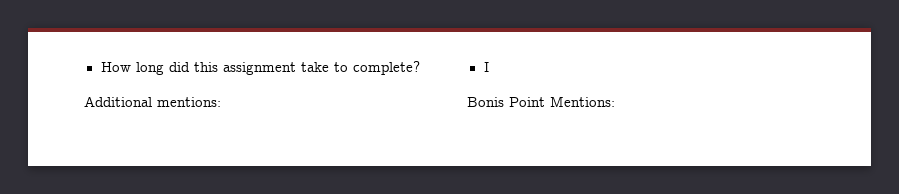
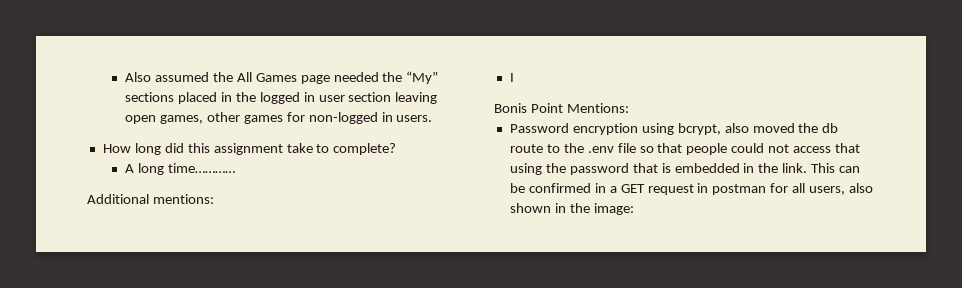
+ Also assumed the All Games page needed the “My” sections placed in the logged in user section leaving open games, other games for non-logged in users.
+ A long time…………
+ Password encryption using bcrypt, also moved the db route to the .env file so that people could not access that using the password that is embedded in the link. This can be confirmed in a GET request in postman for all users, also shown in the image:

